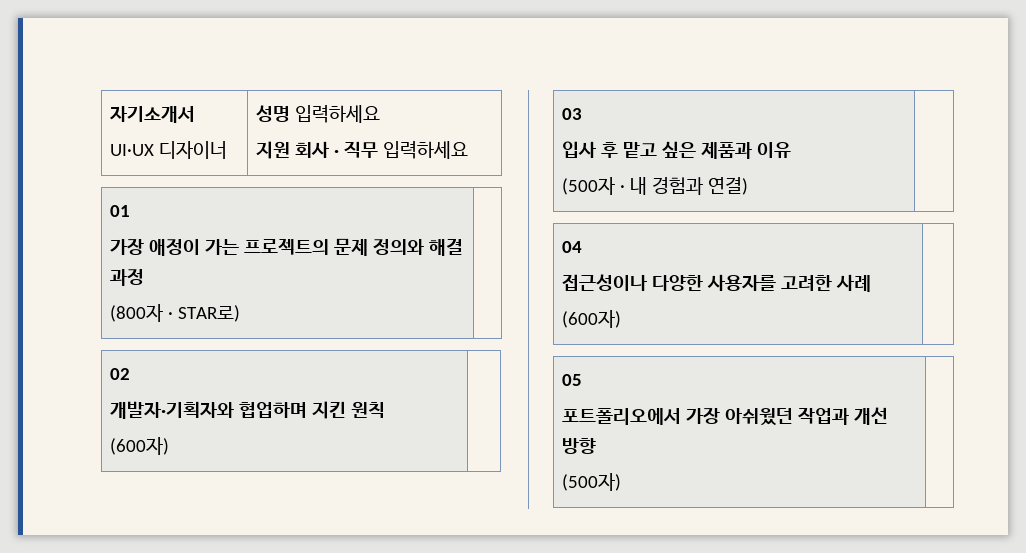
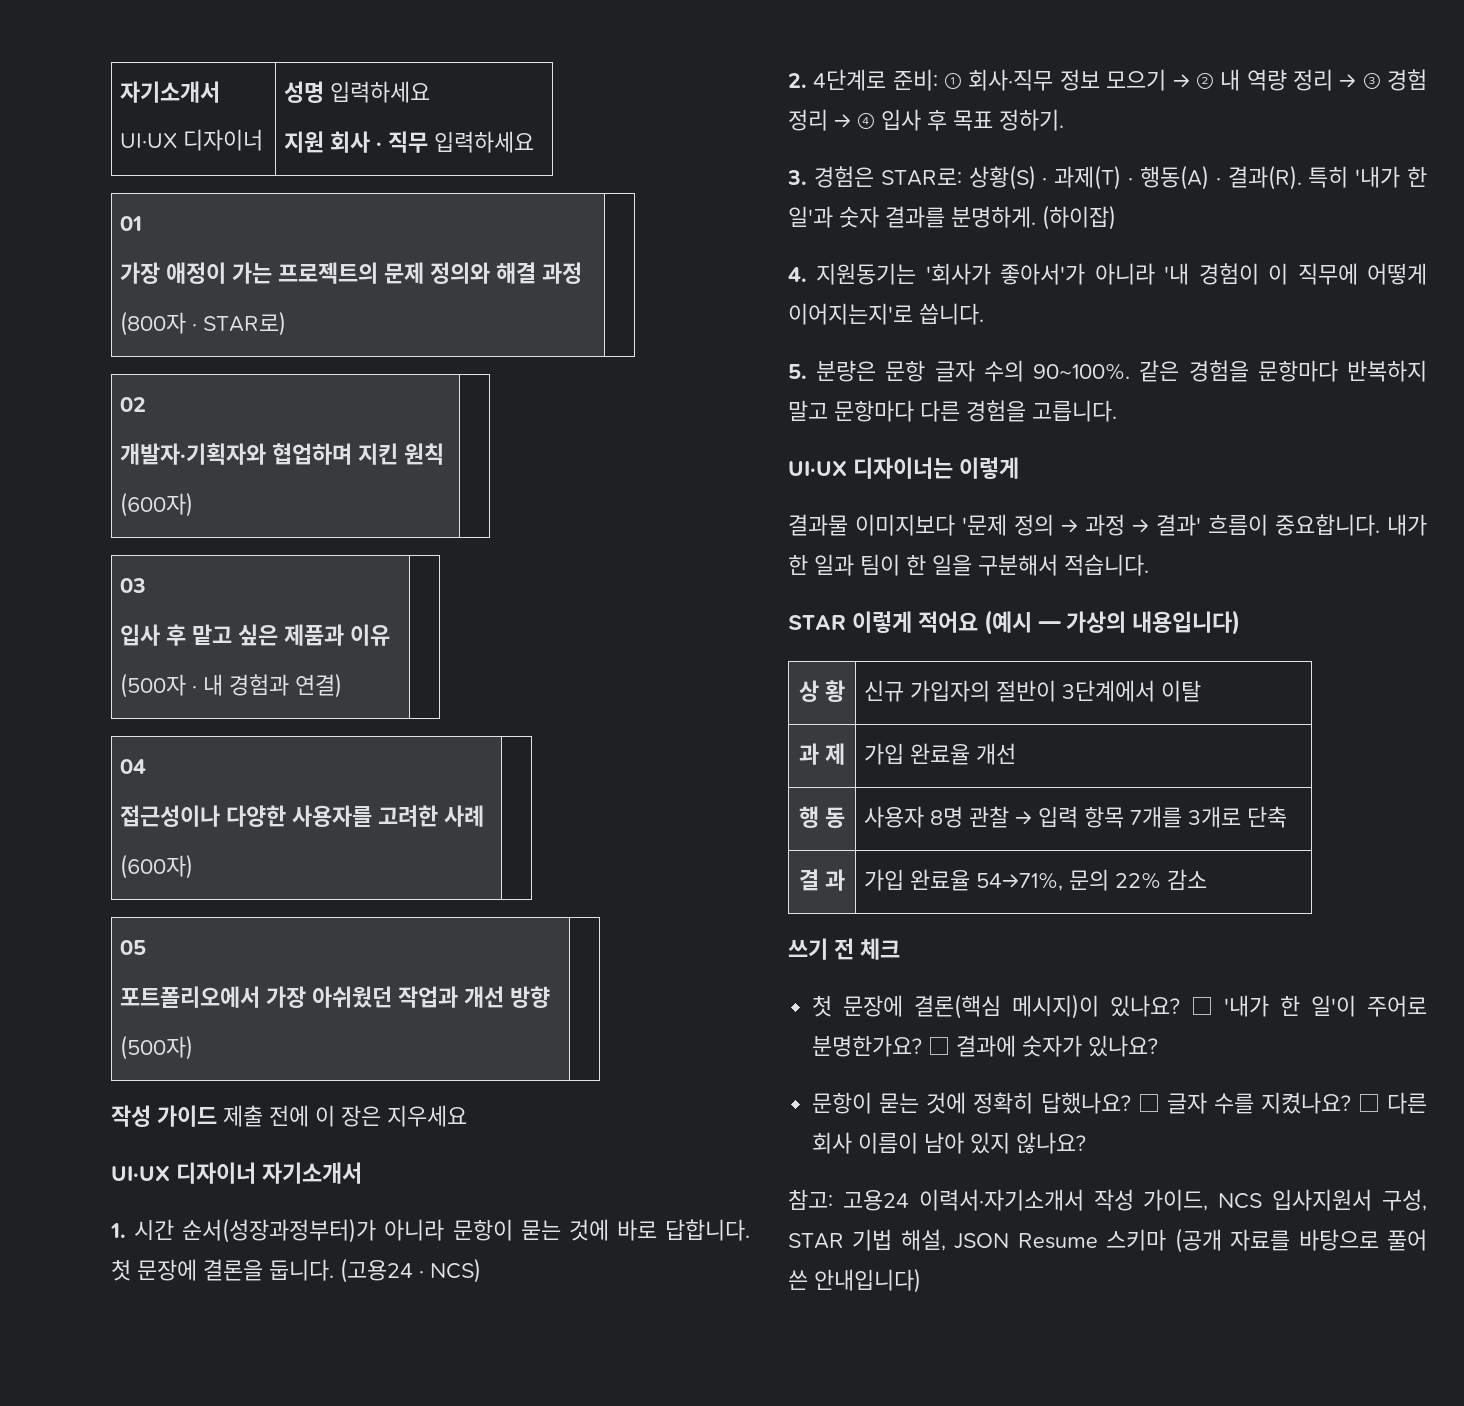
+ 작성 가이드 제출 전에 이 장은 지우세요
+ UI·UX 디자이너 자기소개서
+ 1. 시간 순서(성장과정부터)가 아니라 문항이 묻는 것에 바로 답합니다. 첫 문장에 결론을 둡니다. (고용24 · NCS)
+ 2. 4단계로 준비: ① 회사·직무 정보 모으기 → ② 내 역량 정리 → ③ 경험 정리 → ④ 입사 후 목표 정하기.
+ 3. 경험은 STAR로: 상황(S) · 과제(T) · 행동(A) · 결과(R). 특히 '내가 한 일'과 숫자 결과를 분명하게. (하이잡)
+ 4. 지원동기는 '회사가 좋아서'가 아니라 '내 경험이 이 직무에 어떻게 이어지는지'로 씁니다.
+ 5. 분량은 문항 글자 수의 90~100%. 같은 경험을 문항마다 반복하지 말고 문항마다 다른 경험을 고릅니다.
+ UI·UX 디자이너는 이렇게
+ 결과물 이미지보다 '문제 정의 → 과정 → 결과' 흐름이 중요합니다. 내가 한 일과 팀이 한 일을 구분해서 적습니다.
+ STAR 이렇게 적어요 (예시 — 가상의 내용입니다)
+ 상 황 | 신규 가입자의 절반이 3단계에서 이탈
+ 과 제 | 가입 완료율 개선
+ 행 동 | 사용자 8명 관찰 → 입력 항목 7개를 3개로 단축
+ 결 과 | 가입 완료율 54→71%, 문의 22% 감소
+ 쓰기 전 체크
+ 첫 문장에 결론(핵심 메시지)이 있나요? □ '내가 한 일'이 주어로 분명한가요? □ 결과에 숫자가 있나요?
+ 문항이 묻는 것에 정확히 답했나요? □ 글자 수를 지켰나요? □ 다른 회사 이름이 남아 있지 않나요?
+ 참고: 고용24 이력서·자기소개서 작성 가이드, NCS 입사지원서 구성, STAR 기법 해설, JSON Resume 스키마 (공개 자료를 바탕으로 풀어 쓴 안내입니다)

